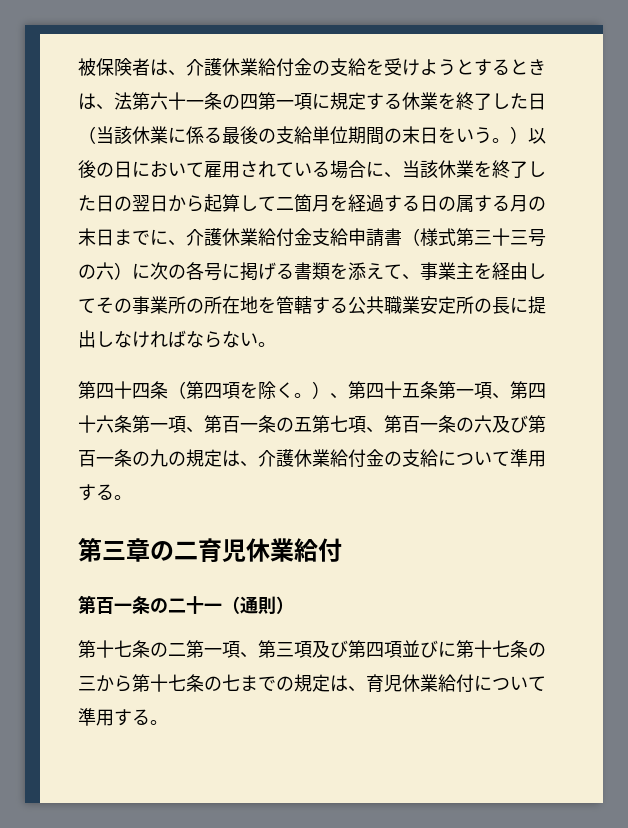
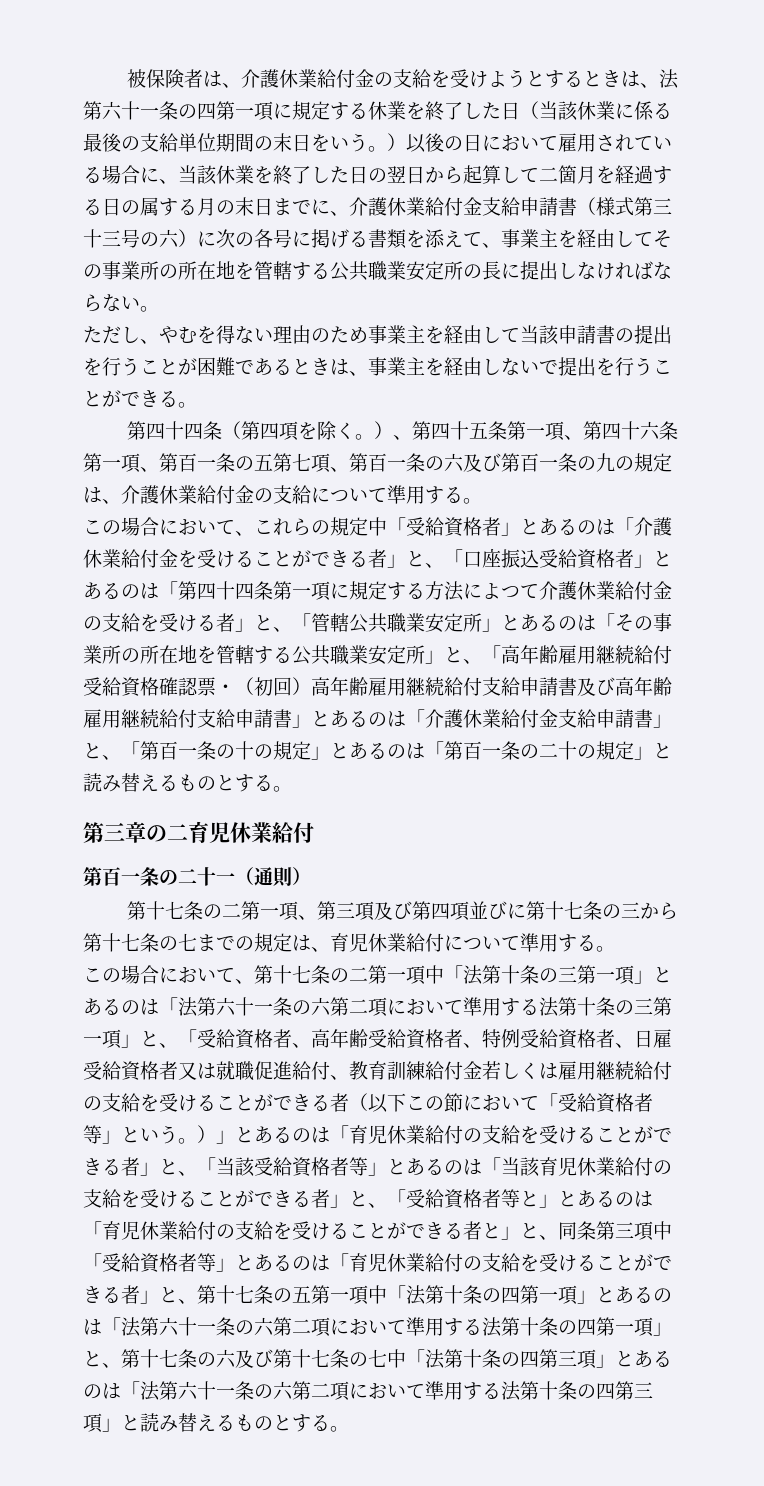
+ ただし、やむを得ない理由のため事業主を経由して当該申請書の提出を行うことが困難であるときは、事業主を経由しないで提出を行うことができる。
+ この場合において、これらの規定中「受給資格者」とあるのは「介護休業給付金を受けることができる者」と、「口座振込受給資格者」とあるのは「第四十四条第一項に規定する方法によつて介護休業給付金の支給を受ける者」と、「管轄公共職業安定所」とあるのは「その事業所の所在地を管轄する公共職業安定所」と、「高年齢雇用継続給付受給資格確認票・（初回）高年齢雇用継続給付支給申請書及び高年齢雇用継続給付支給申請書」とあるのは「介護休業給付金支給申請書」と、「第百一条の十の規定」とあるのは「第百一条の二十の規定」と読み替えるものとする。
+ この場合において、第十七条の二第一項中「法第十条の三第一項」とあるのは「法第六十一条の六第二項において準用する法第十条の三第一項」と、「受給資格者、高年齢受給資格者、特例受給資格者、日雇受給資格者又は就職促進給付、教育訓練給付金若しくは雇用継続給付の支給を受けることができる者（以下この節において「受給資格者等」という。）」とあるのは「育児休業給付の支給を受けることができる者」と、「当該受給資格者等」とあるのは「当該育児休業給付の支給を受けることができる者」と、「受給資格者等と」とあるのは「育児休業給付の支給を受けることができる者と」と、同条第三項中「受給資格者等」とあるのは「育児休業給付の支給を受けることができる者」と、第十七条の五第一項中「法第十条の四第一項」とあるのは「法第六十一条の六第二項において準用する法第十条の四第一項」と、第十七条の六及び第十七条の七中「法第十条の四第三項」とあるのは「法第六十一条の六第二項において準用する法第十条の四第三項」と読み替えるものとする。

